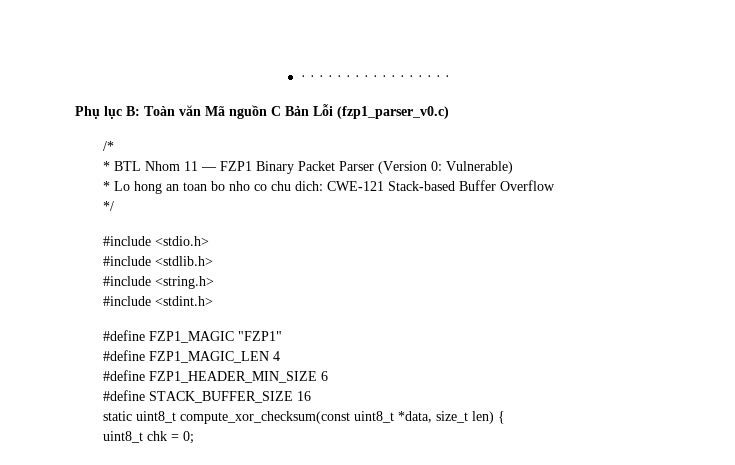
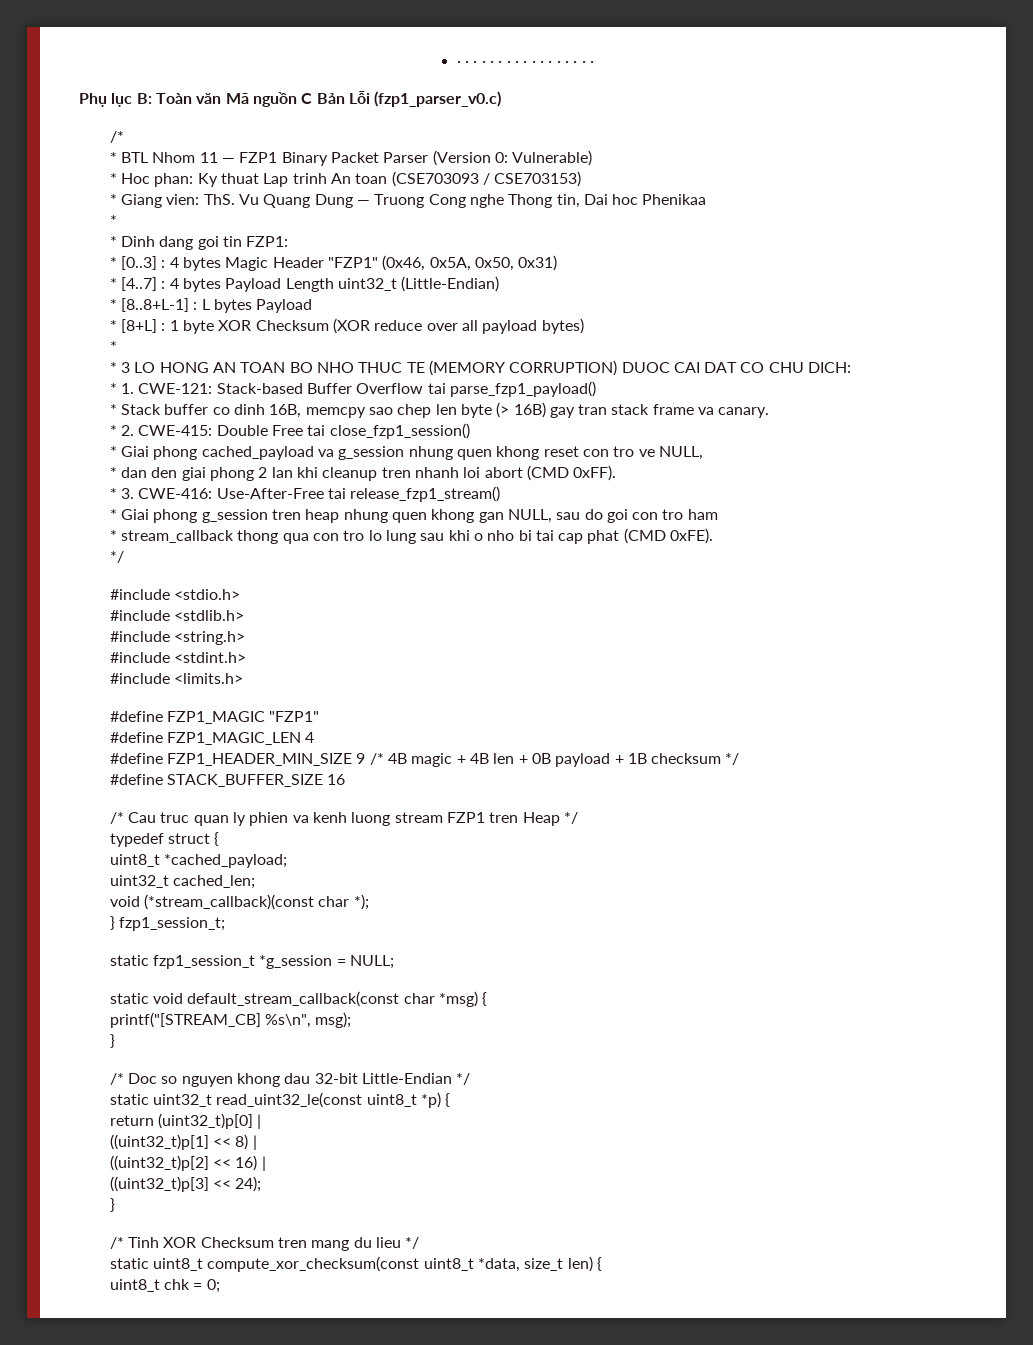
- * Lo hong an toan bo nho co chu dich: CWE-121 Stack-based Buffer Overflow
+ * Hoc phan: Ky thuat Lap trinh An toan (CSE703093 / CSE703153)
+ * Giang vien: ThS. Vu Quang Dung — Truong Cong nghe Thong tin, Dai hoc Phenikaa
+ *
+ * Dinh dang goi tin FZP1:
+ * [0..3] : 4 bytes Magic Header "FZP1" (0x46, 0x5A, 0x50, 0x31)
+ * [4..7] : 4 bytes Payload Length uint32_t (Little-Endian)
+ * [8..8+L-1] : L bytes Payload
+ * [8+L] : 1 byte XOR Checksum (XOR reduce over all payload bytes)
+ *
+ * 3 LO HONG AN TOAN BO NHO THUC TE (MEMORY CORRUPTION) DUOC CAI DAT CO CHU DICH:
+ * 1. CWE-121: Stack-based Buffer Overflow tai parse_fzp1_payload()
+ * Stack buffer co dinh 16B, memcpy sao chep len byte (> 16B) gay tran stack frame va canary.
+ * 2. CWE-415: Double Free tai close_fzp1_session()
+ * Giai phong cached_payload va g_session nhung quen khong reset con tro ve NULL,
+ * dan den giai phong 2 lan khi cleanup tren nhanh loi abort (CMD 0xFF).
+ * 3. CWE-416: Use-After-Free tai release_fzp1_stream()
+ * Giai phong g_session tren heap nhung quen khong gan NULL, sau do goi con tro ham
+ * stream_callback thong qua con tro lo lung sau khi o nho bi tai cap phat (CMD 0xFE).
+ #include <limits.h>
- #define FZP1_HEADER_MIN_SIZE 6
+ #define FZP1_HEADER_MIN_SIZE 9 /* 4B magic + 4B len + 0B payload + 1B checksum */
  #define STACK_BUFFER_SIZE 16
+ /* Cau truc quan ly phien va kenh luong stream FZP1 tren Heap */
+ typedef struct {
+ uint8_t *cached_payload;
+ uint32_t cached_len;
+ void (*stream_callback)(const char *);
+ } fzp1_session_t;
+ static fzp1_session_t *g_session = NULL;
+ static void default_stream_callback(const char *msg) {
+ printf("[STREAM_CB] %s\n", msg);
+ }
+ /* Doc so nguyen khong dau 32-bit Little-Endian */
+ static uint32_t read_uint32_le(const uint8_t *p) {
+ return (uint32_t)p[0] |
+ ((uint32_t)p[1] << 8) |
+ ((uint32_t)p[2] << 16) |
+ ((uint32_t)p[3] << 24);
+ }
+ /* Tinh XOR Checksum tren mang du lieu */

